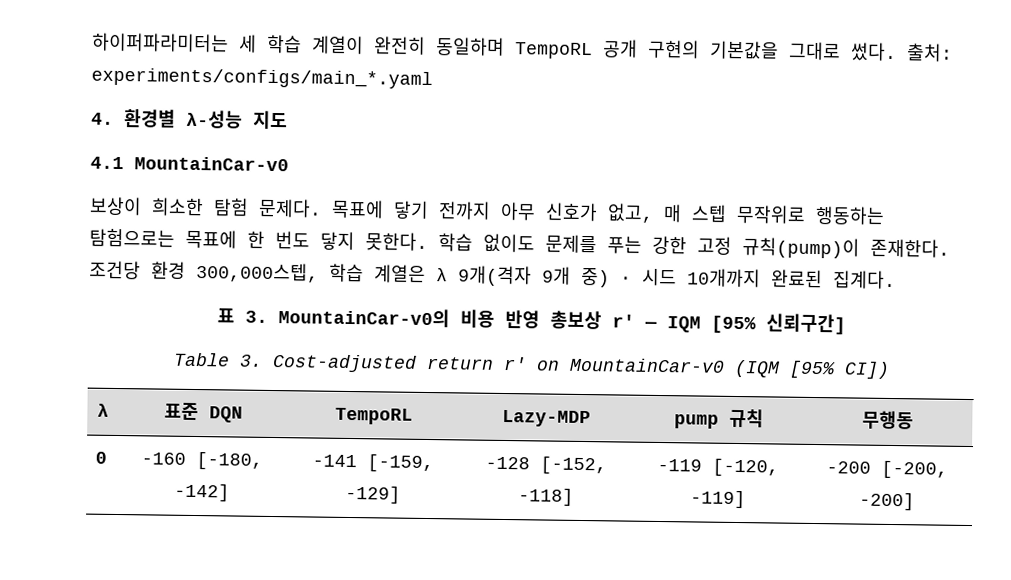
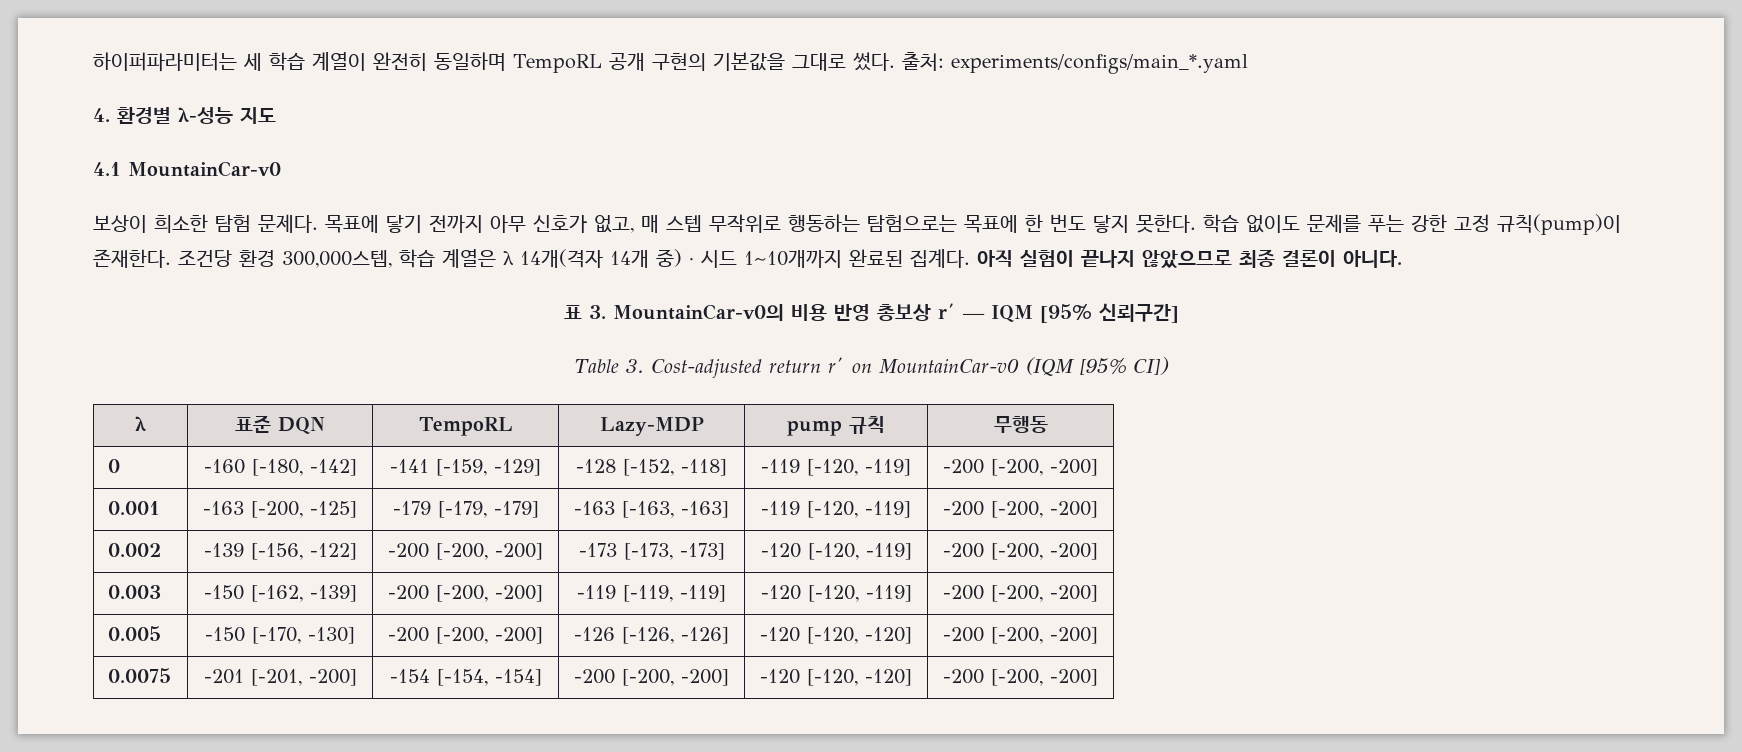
- 조건당 환경 300,000스텝, 학습 계열은 λ 9개(격자 9개 중) · 시드 10개까지 완료된 집계다.
+ 조건당 환경 300,000스텝, 학습 계열은 λ 14개(격자 14개 중) · 시드 1~10개까지 완료된 집계다. 아직 실험이 끝나지 않았으므로 최종 결론이 아니다.
+ 0.001 | -163 [-200, -125] | -179 [-179, -179] | -163 [-163, -163] | -119 [-120, -119] | -200 [-200, -200]
+ 0.002 | -139 [-156, -122] | -200 [-200, -200] | -173 [-173, -173] | -120 [-120, -119] | -200 [-200, -200]
+ 0.003 | -150 [-162, -139] | -200 [-200, -200] | -119 [-119, -119] | -120 [-120, -119] | -200 [-200, -200]
+ 0.005 | -150 [-170, -130] | -200 [-200, -200] | -126 [-126, -126] | -120 [-120, -120] | -200 [-200, -200]
+ 0.0075 | -201 [-201, -200] | -154 [-154, -154] | -200 [-200, -200] | -120 [-120, -120] | -200 [-200, -200]

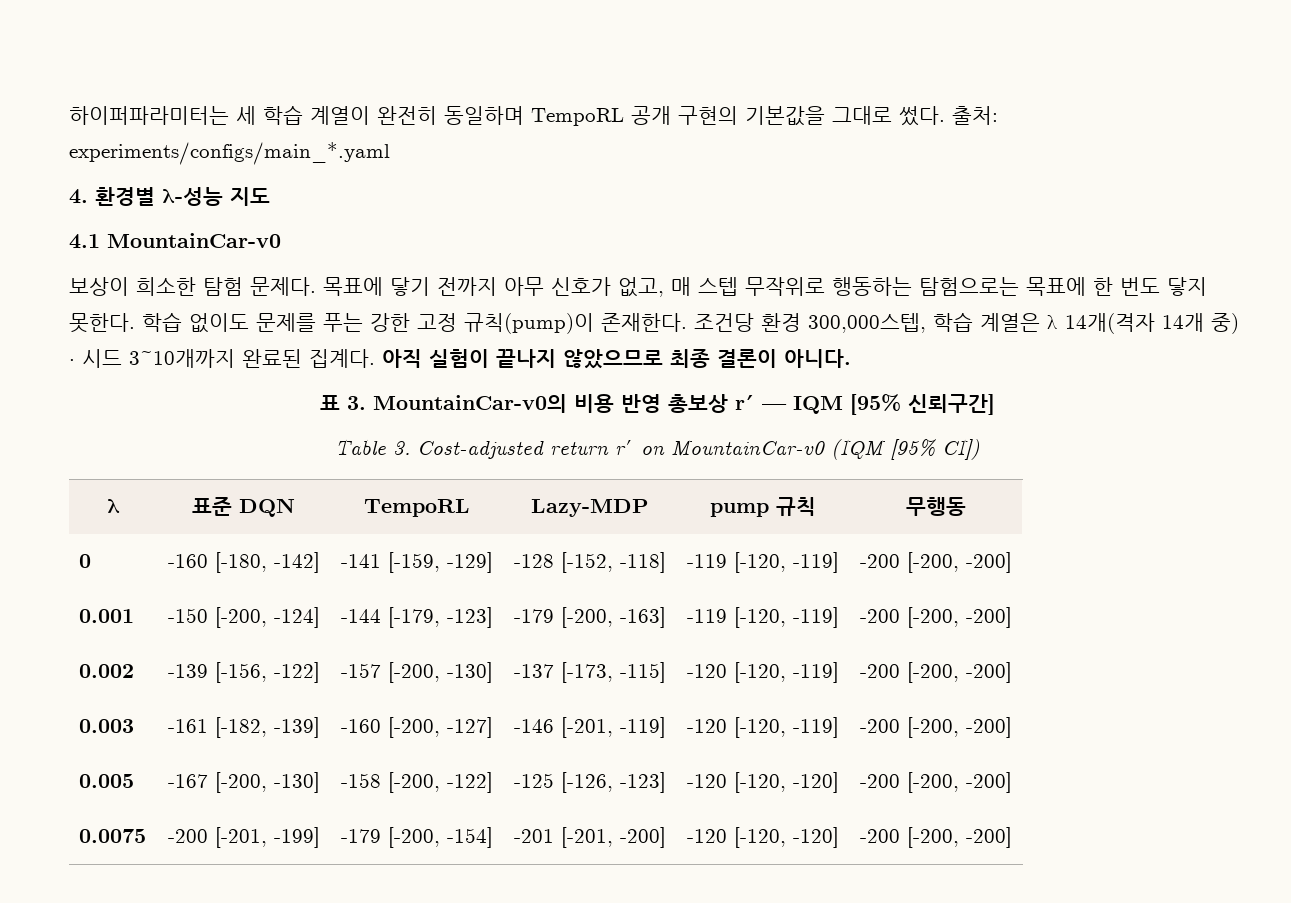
- 조건당 환경 300,000스텝, 학습 계열은 λ 14개(격자 14개 중) · 시드 1~10개까지 완료된 집계다.
+ 조건당 환경 300,000스텝, 학습 계열은 λ 14개(격자 14개 중) · 시드 3~10개까지 완료된 집계다.
- 0.001 | -163 [-200, -125] | -179 [-179, -179] | -163 [-163, -163] | -119 [-120, -119] | -200 [-200, -200]
+ 0.001 | -150 [-200, -124] | -144 [-179, -123] | -179 [-200, -163] | -119 [-120, -119] | -200 [-200, -200]
- 0.002 | -139 [-156, -122] | -200 [-200, -200] | -173 [-173, -173] | -120 [-120, -119] | -200 [-200, -200]
+ 0.002 | -139 [-156, -122] | -157 [-200, -130] | -137 [-173, -115] | -120 [-120, -119] | -200 [-200, -200]
- 0.003 | -150 [-162, -139] | -200 [-200, -200] | -119 [-119, -119] | -120 [-120, -119] | -200 [-200, -200]
+ 0.003 | -161 [-182, -139] | -160 [-200, -127] | -146 [-201, -119] | -120 [-120, -119] | -200 [-200, -200]
- 0.005 | -150 [-170, -130] | -200 [-200, -200] | -126 [-126, -126] | -120 [-120, -120] | -200 [-200, -200]
+ 0.005 | -167 [-200, -130] | -158 [-200, -122] | -125 [-126, -123] | -120 [-120, -120] | -200 [-200, -200]
- 0.0075 | -201 [-201, -200] | -154 [-154, -154] | -200 [-200, -200] | -120 [-120, -120] | -200 [-200, -200]
+ 0.0075 | -200 [-201, -199] | -179 [-200, -154] | -201 [-201, -200] | -120 [-120, -120] | -200 [-200, -200]

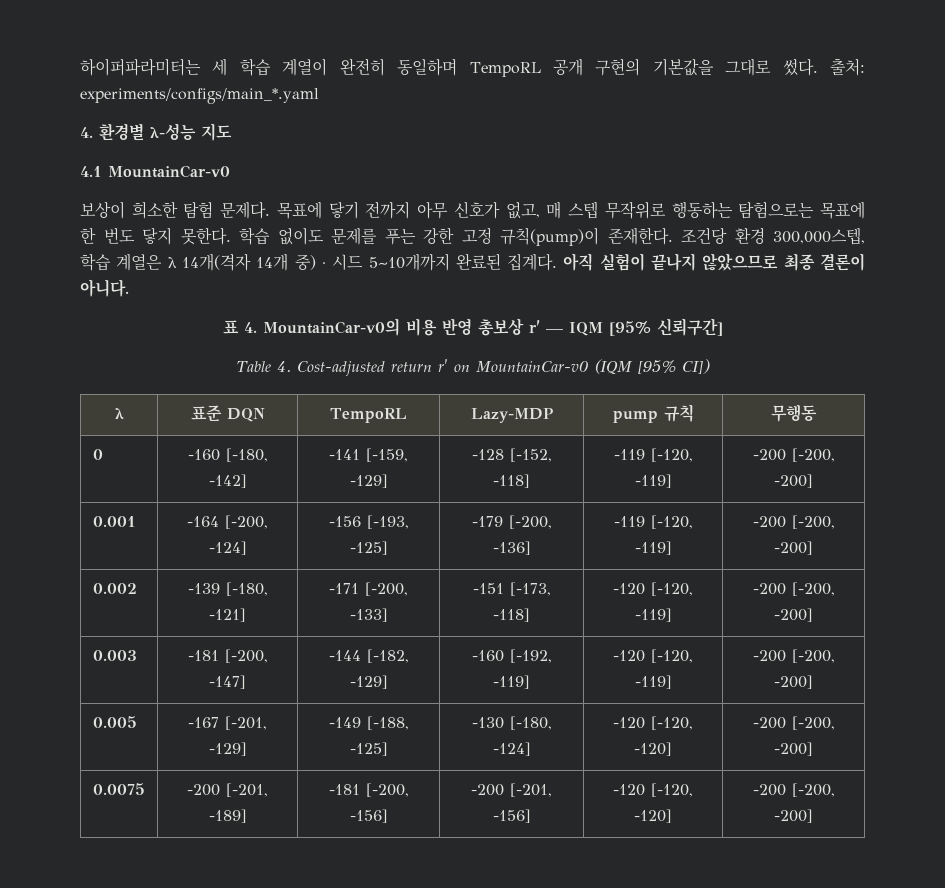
- 조건당 환경 300,000스텝, 학습 계열은 λ 14개(격자 14개 중) · 시드 3~10개까지 완료된 집계다.
+ 조건당 환경 300,000스텝, 학습 계열은 λ 14개(격자 14개 중) · 시드 5~10개까지 완료된 집계다.
- 표 3. MountainCar-v0의 비용 반영 총보상 r′ — IQM [95% 신뢰구간]
+ 표 4. MountainCar-v0의 비용 반영 총보상 r′ — IQM [95% 신뢰구간]
- Table 3. Cost-adjusted return r′ on MountainCar-v0 (IQM [95% CI])
+ Table 4. Cost-adjusted return r′ on MountainCar-v0 (IQM [95% CI])
- 0.001 | -150 [-200, -124] | -144 [-179, -123] | -179 [-200, -163] | -119 [-120, -119] | -200 [-200, -200]
+ 0.001 | -164 [-200, -124] | -156 [-193, -125] | -179 [-200, -136] | -119 [-120, -119] | -200 [-200, -200]
- 0.002 | -139 [-156, -122] | -157 [-200, -130] | -137 [-173, -115] | -120 [-120, -119] | -200 [-200, -200]
+ 0.002 | -139 [-180, -121] | -171 [-200, -133] | -151 [-173, -118] | -120 [-120, -119] | -200 [-200, -200]
- 0.003 | -161 [-182, -139] | -160 [-200, -127] | -146 [-201, -119] | -120 [-120, -119] | -200 [-200, -200]
+ 0.003 | -181 [-200, -147] | -144 [-182, -129] | -160 [-192, -119] | -120 [-120, -119] | -200 [-200, -200]
- 0.005 | -167 [-200, -130] | -158 [-200, -122] | -125 [-126, -123] | -120 [-120, -120] | -200 [-200, -200]
+ 0.005 | -167 [-201, -129] | -149 [-188, -125] | -130 [-180, -124] | -120 [-120, -120] | -200 [-200, -200]
- 0.0075 | -200 [-201, -199] | -179 [-200, -154] | -201 [-201, -200] | -120 [-120, -120] | -200 [-200, -200]
+ 0.0075 | -200 [-201, -189] | -181 [-200, -156] | -200 [-201, -156] | -120 [-120, -120] | -200 [-200, -200]

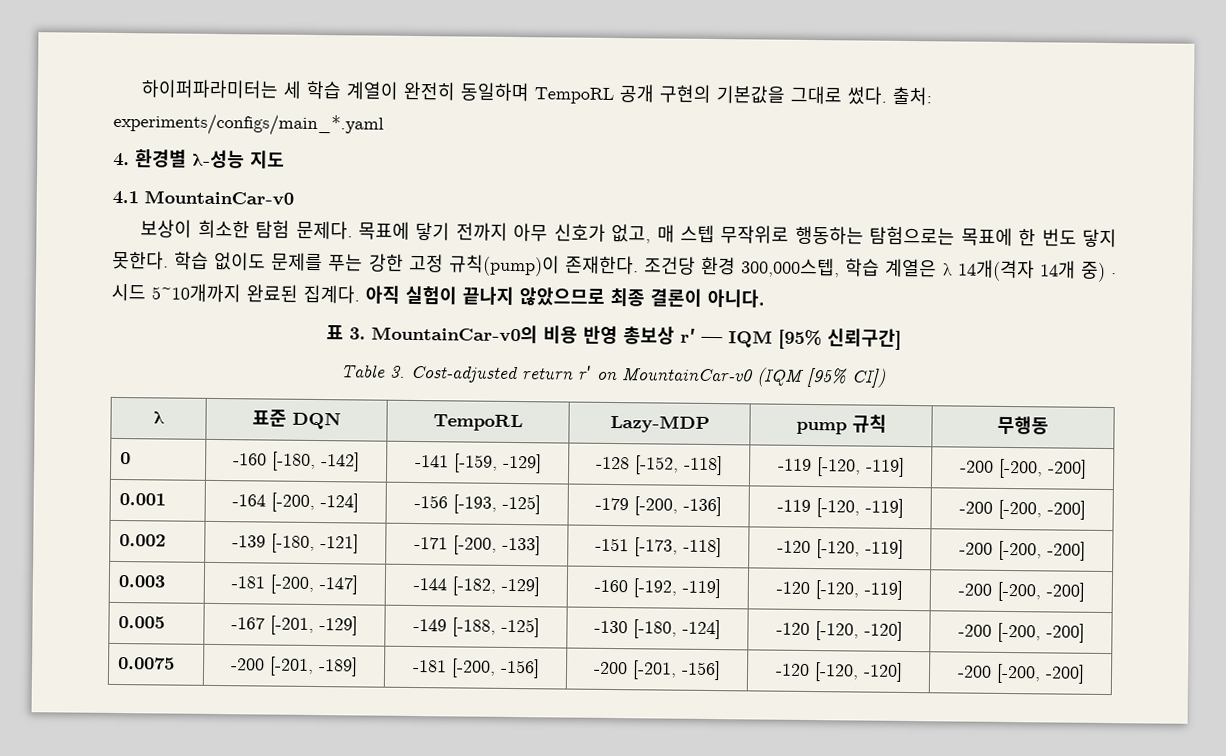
- 표 4. MountainCar-v0의 비용 반영 총보상 r′ — IQM [95% 신뢰구간]
+ 표 3. MountainCar-v0의 비용 반영 총보상 r′ — IQM [95% 신뢰구간]
- Table 4. Cost-adjusted return r′ on MountainCar-v0 (IQM [95% CI])
+ Table 3. Cost-adjusted return r′ on MountainCar-v0 (IQM [95% CI])

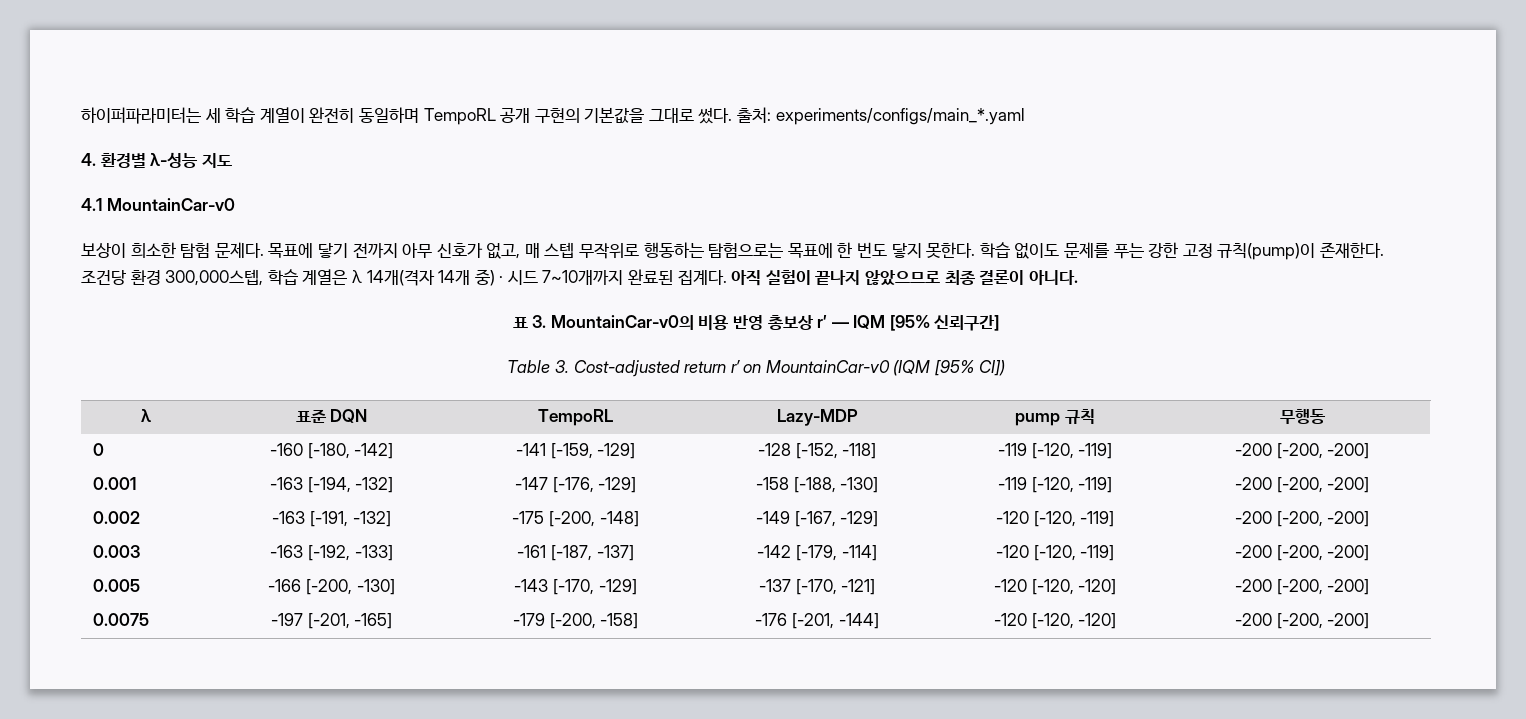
- 조건당 환경 300,000스텝, 학습 계열은 λ 14개(격자 14개 중) · 시드 5~10개까지 완료된 집계다.
+ 조건당 환경 300,000스텝, 학습 계열은 λ 14개(격자 14개 중) · 시드 7~10개까지 완료된 집계다.
- 0.001 | -164 [-200, -124] | -156 [-193, -125] | -179 [-200, -136] | -119 [-120, -119] | -200 [-200, -200]
+ 0.001 | -163 [-194, -132] | -147 [-176, -129] | -158 [-188, -130] | -119 [-120, -119] | -200 [-200, -200]
- 0.002 | -139 [-180, -121] | -171 [-200, -133] | -151 [-173, -118] | -120 [-120, -119] | -200 [-200, -200]
+ 0.002 | -163 [-191, -132] | -175 [-200, -148] | -149 [-167, -129] | -120 [-120, -119] | -200 [-200, -200]
- 0.003 | -181 [-200, -147] | -144 [-182, -129] | -160 [-192, -119] | -120 [-120, -119] | -200 [-200, -200]
+ 0.003 | -163 [-192, -133] | -161 [-187, -137] | -142 [-179, -114] | -120 [-120, -119] | -200 [-200, -200]
- 0.005 | -167 [-201, -129] | -149 [-188, -125] | -130 [-180, -124] | -120 [-120, -120] | -200 [-200, -200]
+ 0.005 | -166 [-200, -130] | -143 [-170, -129] | -137 [-170, -121] | -120 [-120, -120] | -200 [-200, -200]
- 0.0075 | -200 [-201, -189] | -181 [-200, -156] | -200 [-201, -156] | -120 [-120, -120] | -200 [-200, -200]
+ 0.0075 | -197 [-201, -165] | -179 [-200, -158] | -176 [-201, -144] | -120 [-120, -120] | -200 [-200, -200]

